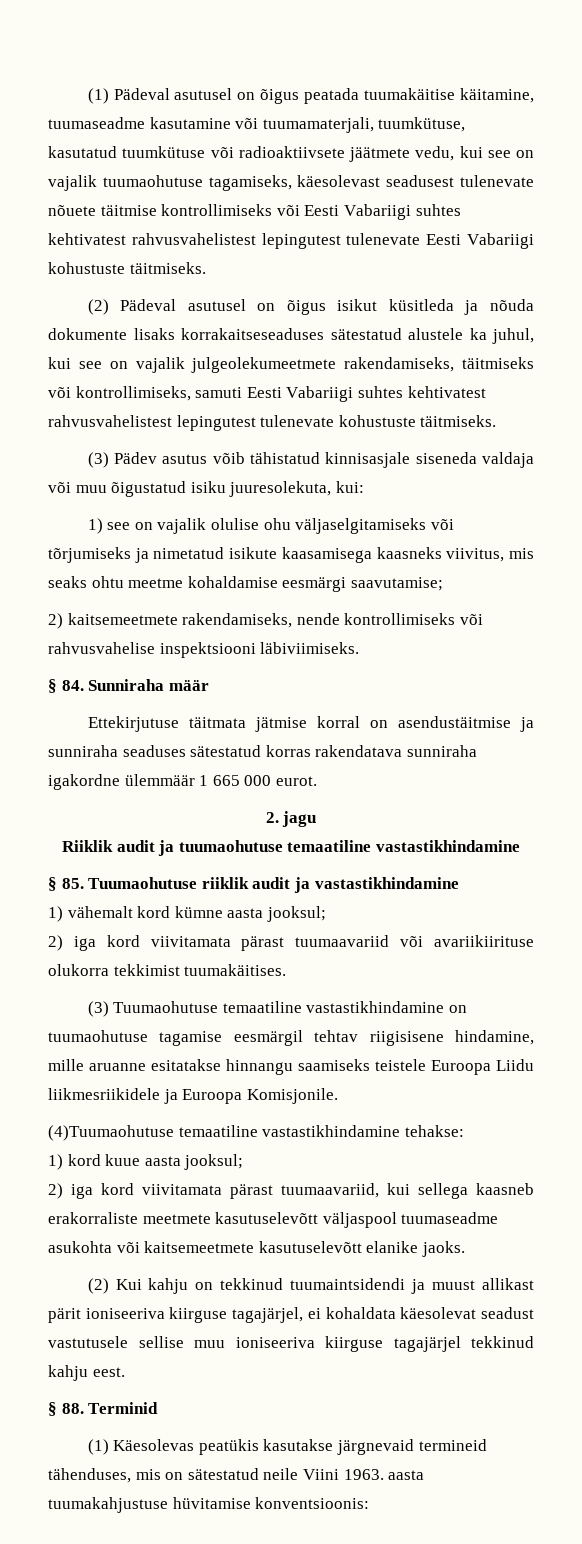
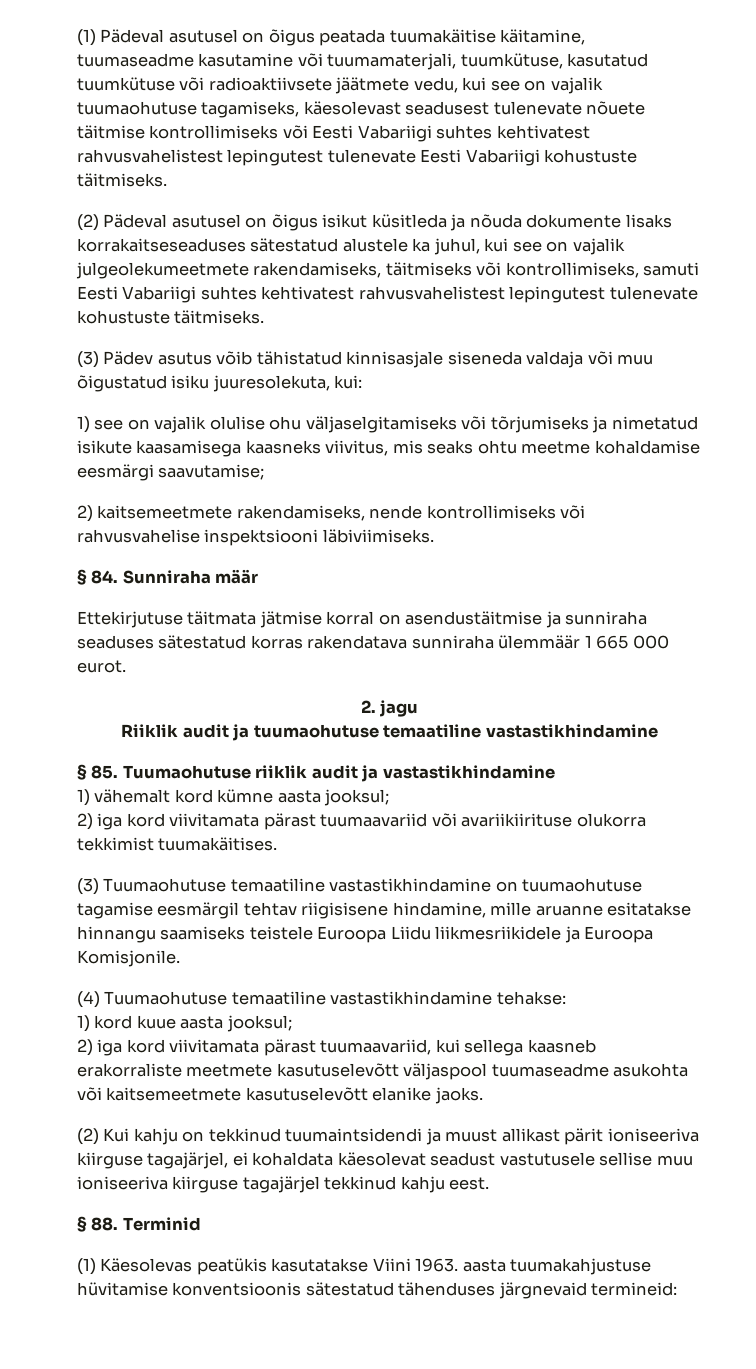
- Ettekirjutuse täitmata jätmise korral on asendustäitmise ja sunniraha seaduses sätestatud korras rakendatava sunniraha igakordne ülemmäär 1 665 000 eurot.
+ Ettekirjutuse täitmata jätmise korral on asendustäitmise ja sunniraha seaduses sätestatud korras rakendatava sunniraha ülemmäär 1 665 000 eurot.
- (4)Tuumaohutuse temaatiline vastastikhindamine tehakse:
+ (4) Tuumaohutuse temaatiline vastastikhindamine tehakse:
- (1) Käesolevas peatükis kasutakse järgnevaid termineid tähenduses, mis on sätestatud neile Viini 1963. aasta tuumakahjustuse hüvitamise konventsioonis:
+ (1) Käesolevas peatükis kasutatakse Viini 1963. aasta tuumakahjustuse hüvitamise konventsioonis sätestatud tähenduses järgnevaid termineid:

